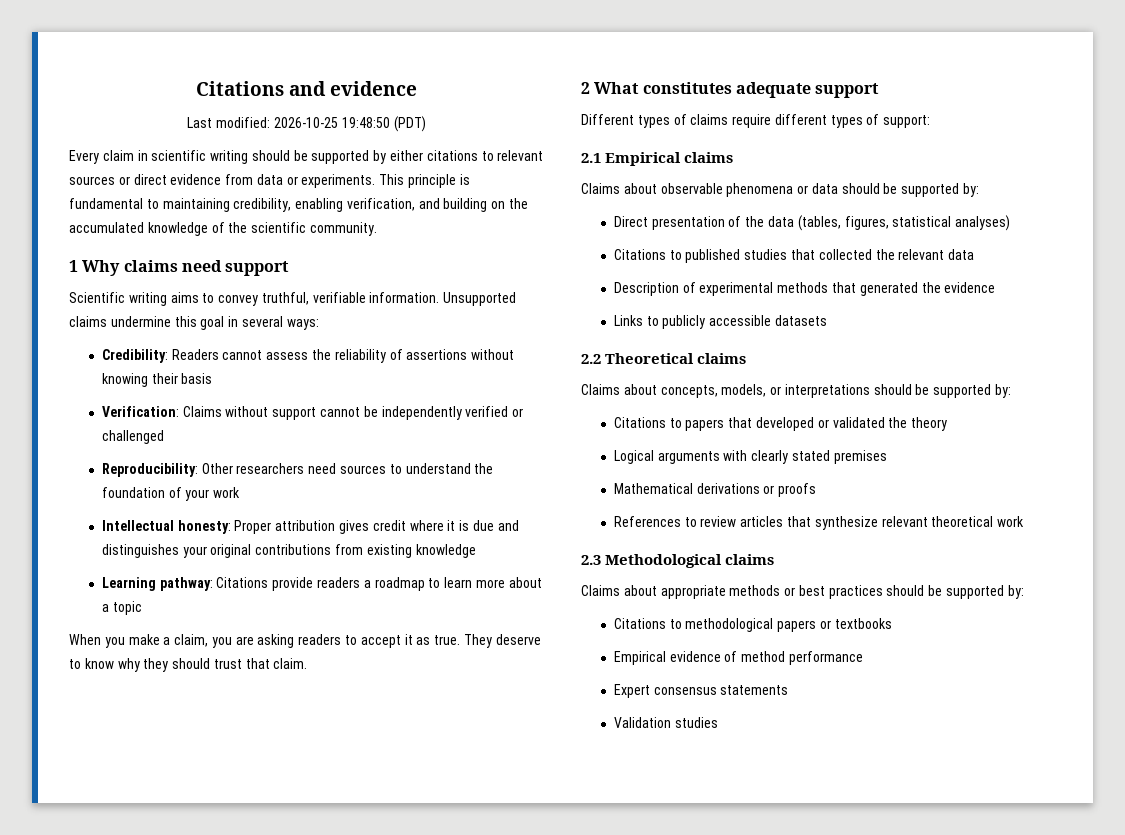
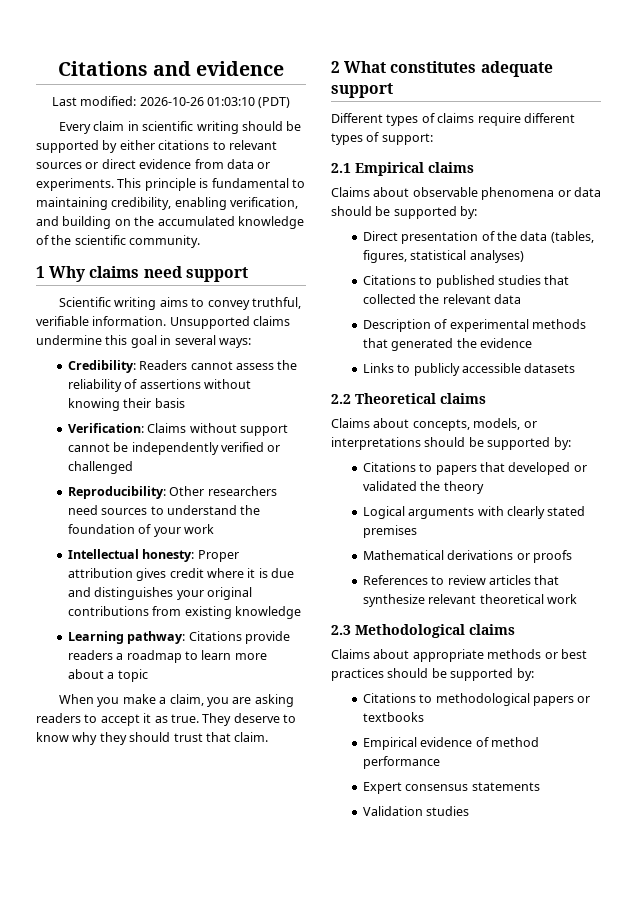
- Last modified: 2026-10-25 19:48:50 (PDT)
+ Last modified: 2026-10-26 01:03:10 (PDT)

